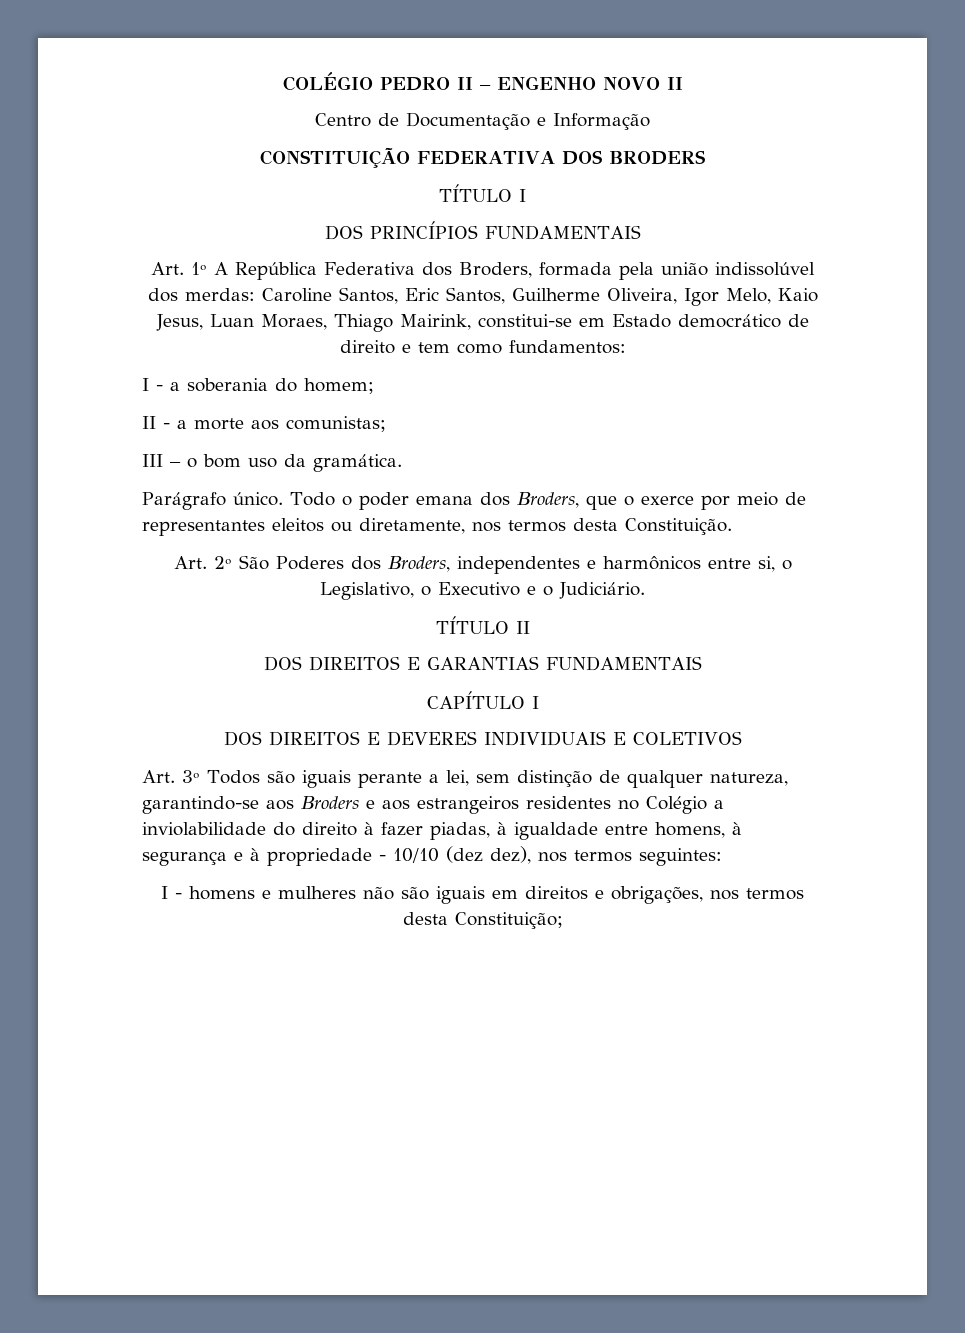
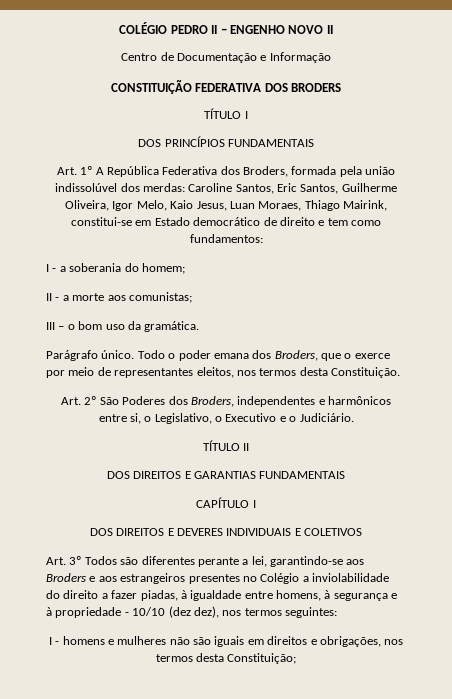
- Todo o poder emana dos Broders, que o exerce por meio de representantes eleitos ou diretamente, nos termos desta Constituição.
+ Todo o poder emana dos Broders, que o exerce por meio de representantes eleitos, nos termos desta Constituição.
- Art. 3º Todos são iguais perante a lei, sem distinção de qualquer natureza, garantindo-se aos Broders e aos estrangeiros residentes no Colégio a inviolabilidade do direito à fazer piadas, à igualdade entre homens, à segurança e à propriedade - 10/10 (dez dez), nos termos seguintes:
+ Art. 3º Todos são diferentes perante a lei, garantindo-se aos Broders e aos estrangeiros presentes no Colégio a inviolabilidade do direito a fazer piadas, à igualdade entre homens, à segurança e à propriedade - 10/10 (dez dez), nos termos seguintes:

